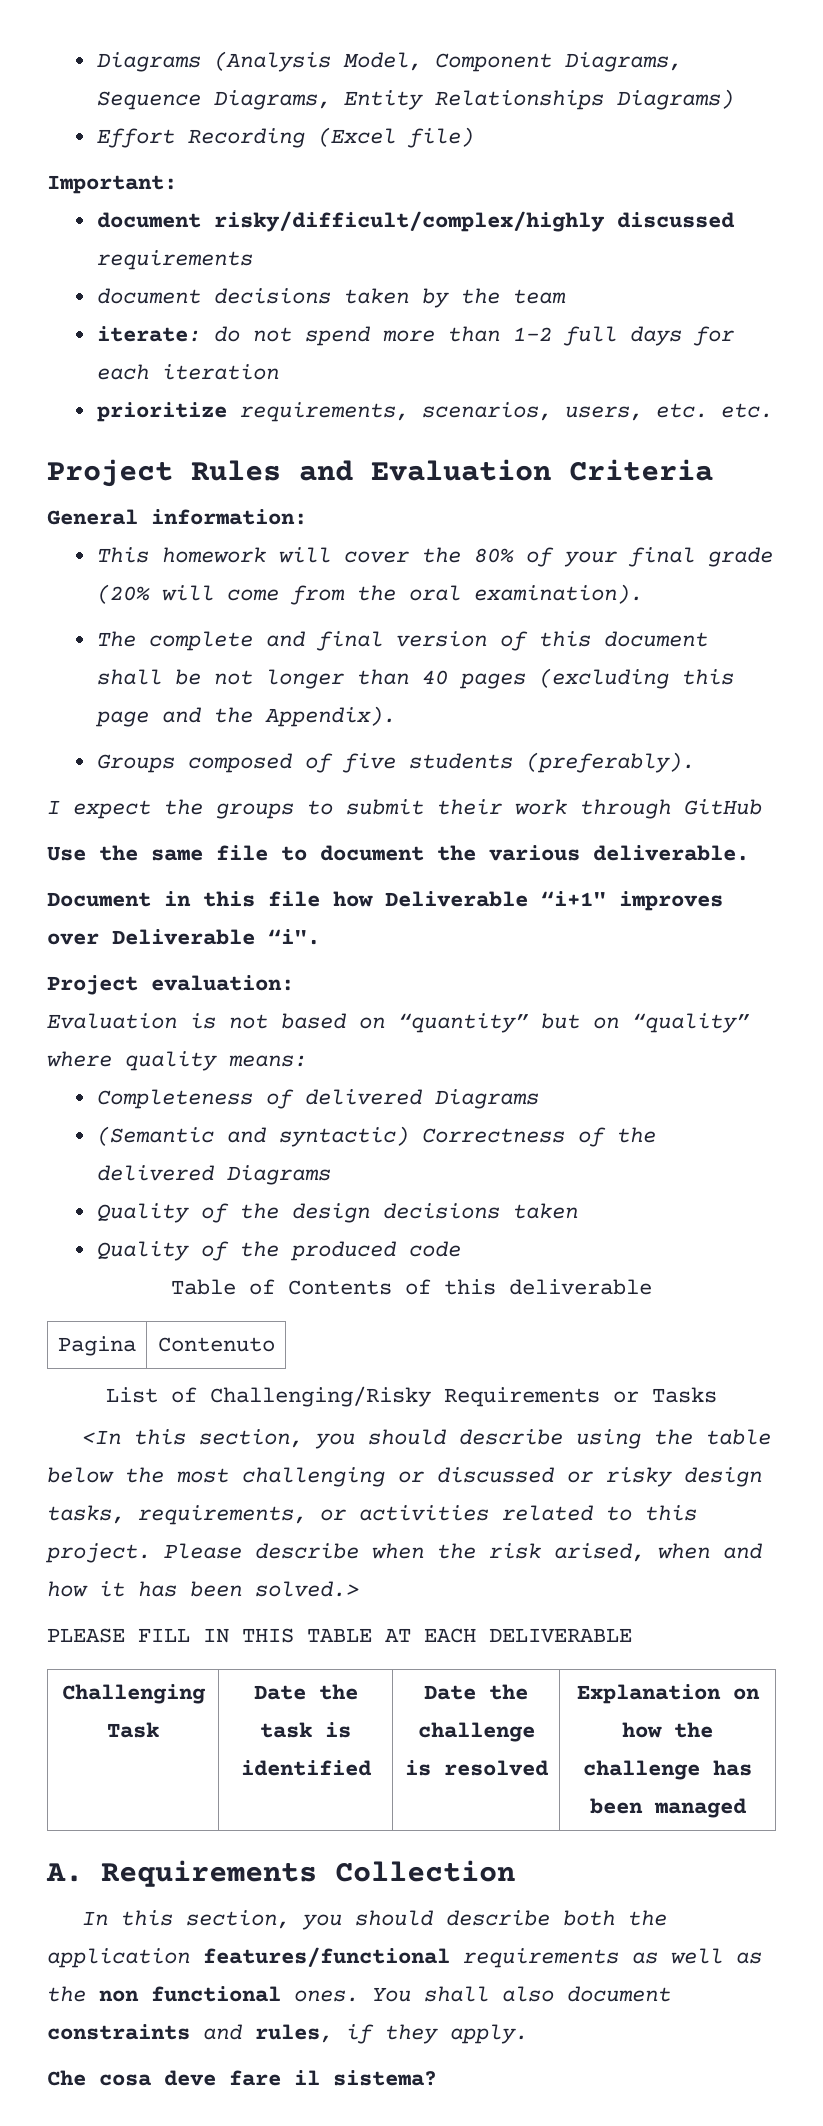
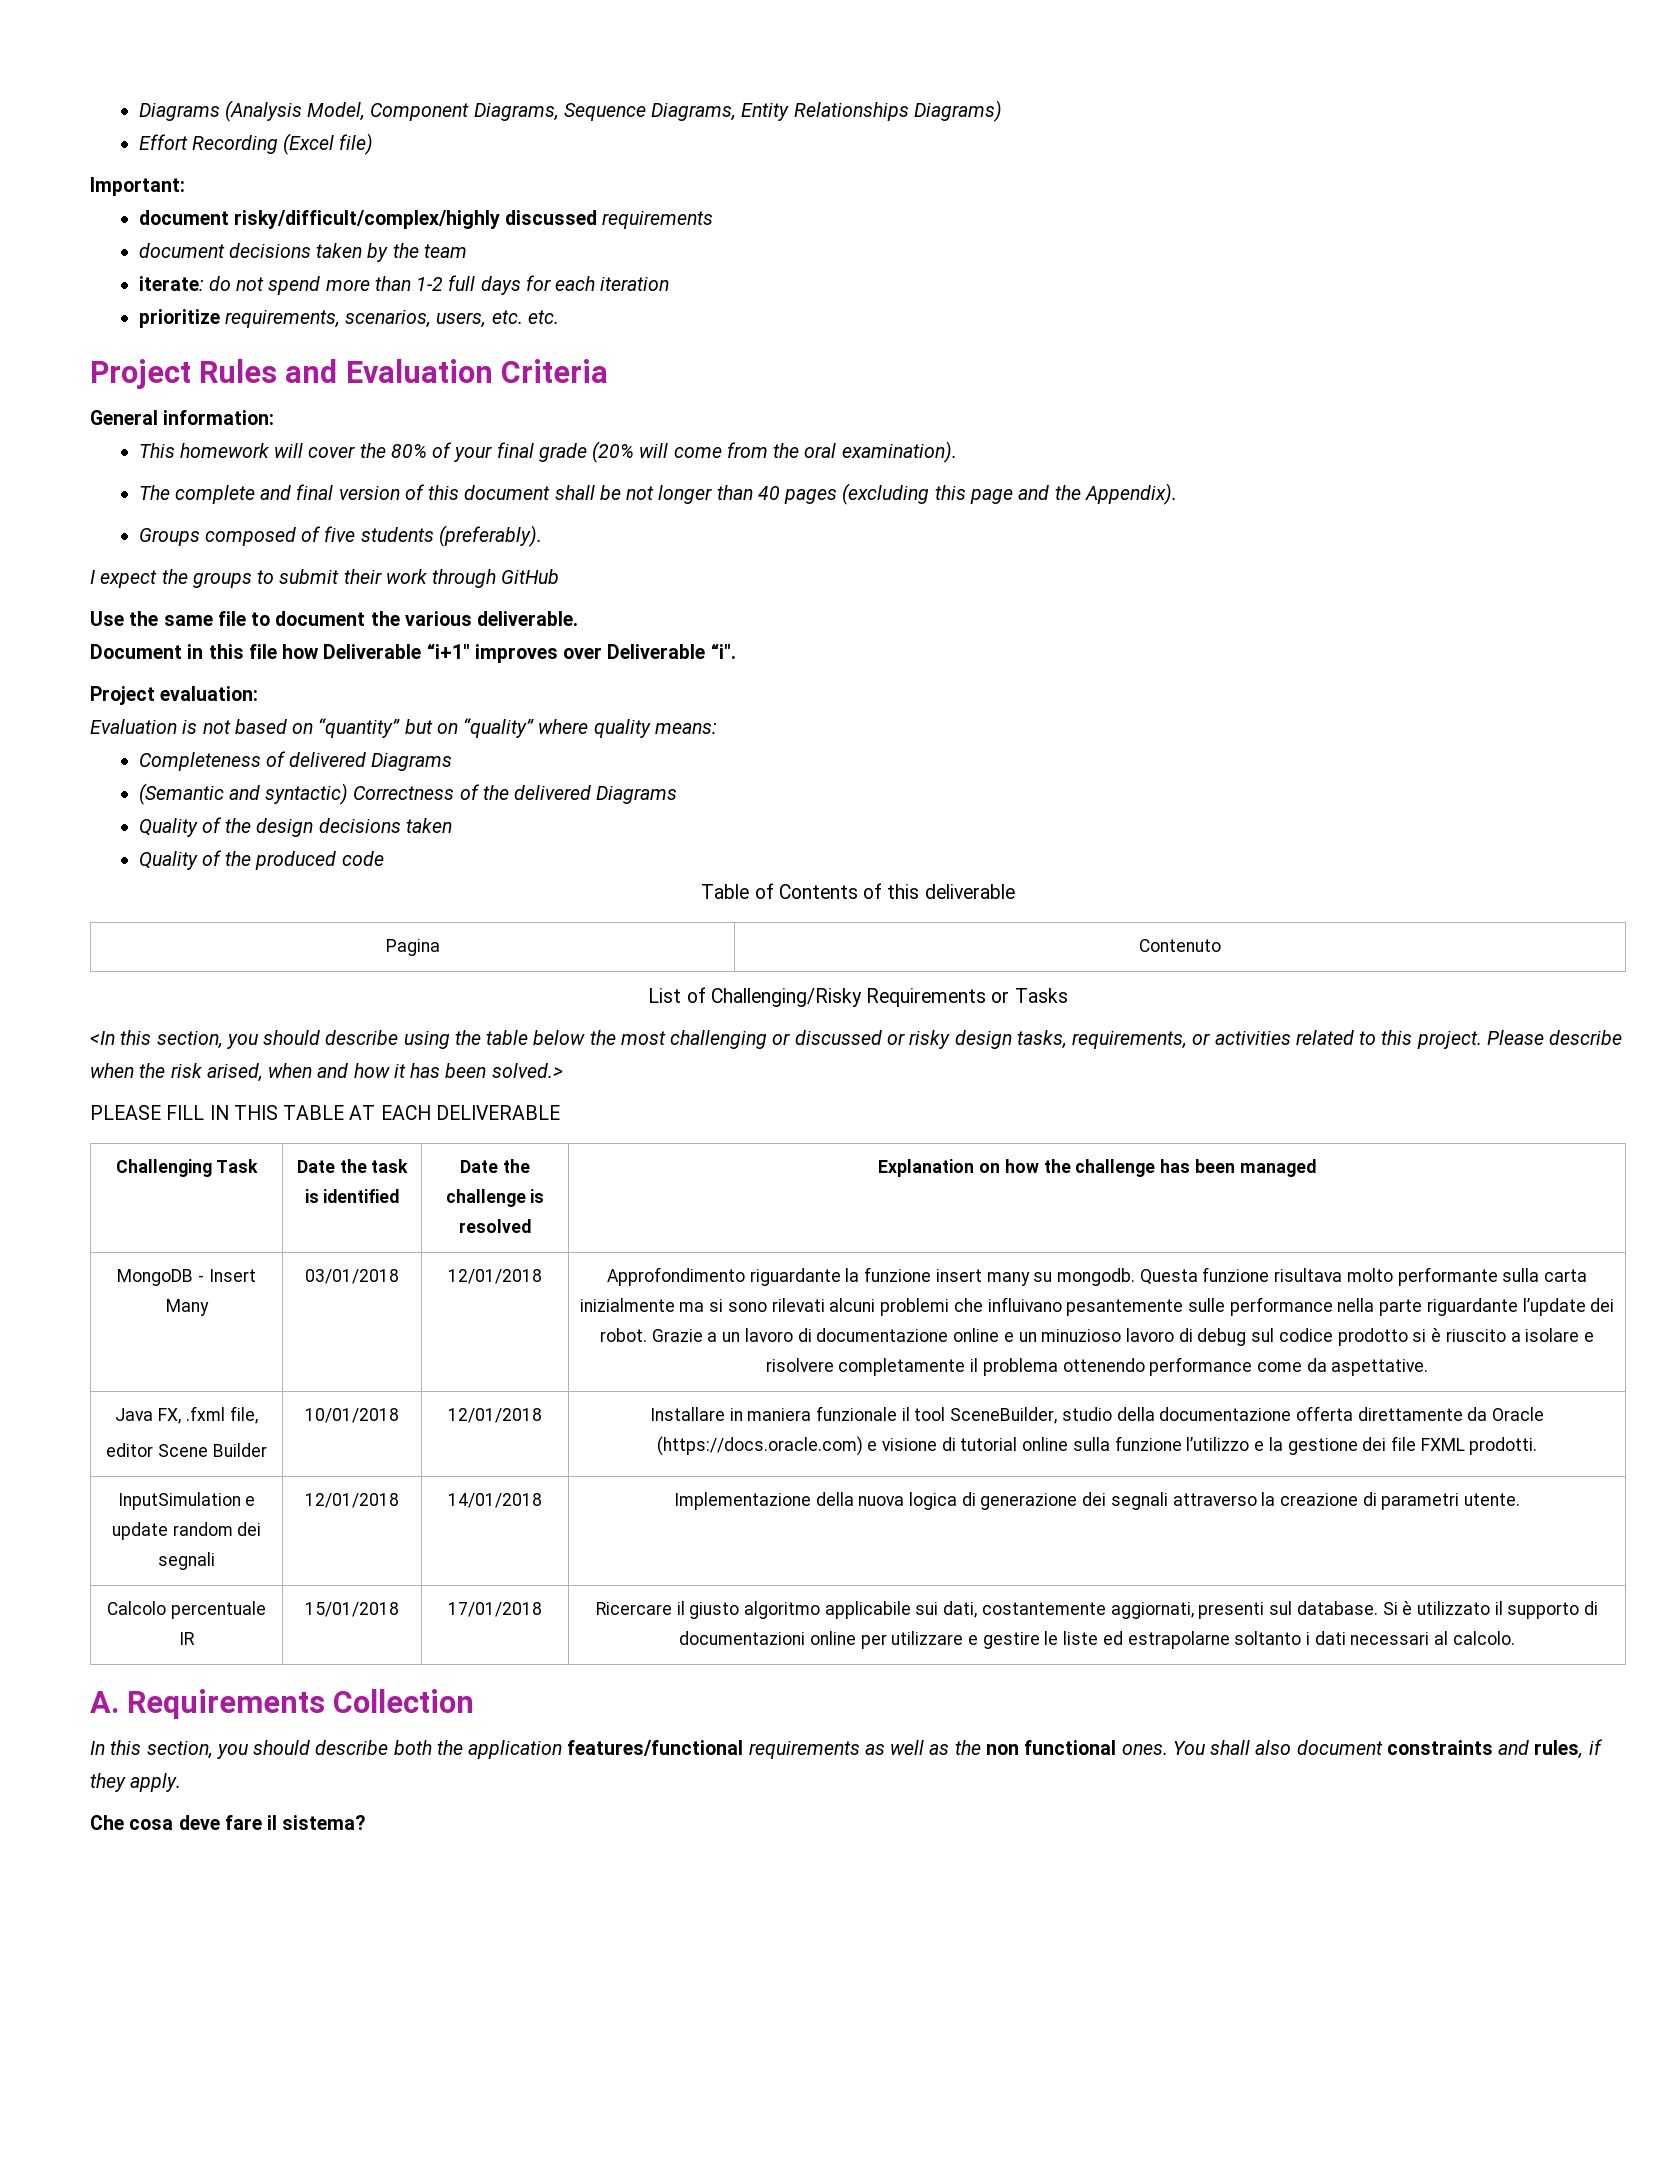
+ MongoDB - Insert Many | 03/01/2018 | 12/01/2018 | Approfondimento riguardante la funzione insert many su mongodb. Questa funzione risultava molto performante sulla carta inizialmente ma si sono rilevati alcuni problemi che influivano pesantemente sulle performance nella parte riguardante l’update dei robot. Grazie a un lavoro di documentazione online e un minuzioso lavoro di debug sul codice prodotto si è riuscito a isolare e risolvere completamente il problema ottenendo performance come da aspettative.
+ Java FX, .fxml file,
+ editor Scene Builder | 10/01/2018 | 12/01/2018 | Installare in maniera funzionale il tool SceneBuilder, studio della documentazione offerta direttamente da Oracle (https://docs.oracle.com) e visione di tutorial online sulla funzione l’utilizzo e la gestione dei file FXML prodotti.
+ InputSimulation e update random dei segnali | 12/01/2018 | 14/01/2018 | Implementazione della nuova logica di generazione dei segnali attraverso la creazione di parametri utente.
+ Calcolo percentuale IR | 15/01/2018 | 17/01/2018 | Ricercare il giusto algoritmo applicabile sui dati, costantemente aggiornati, presenti sul database. Si è utilizzato il supporto di documentazioni online per utilizzare e gestire le liste ed estrapolarne soltanto i dati necessari al calcolo.

